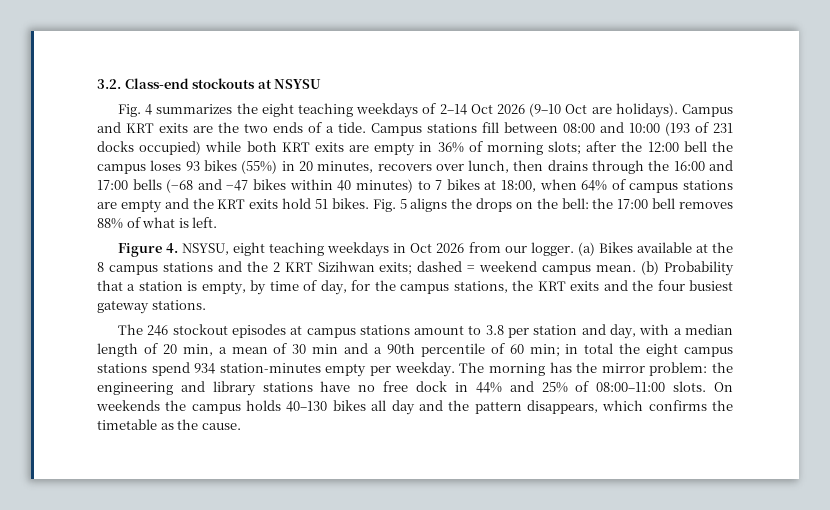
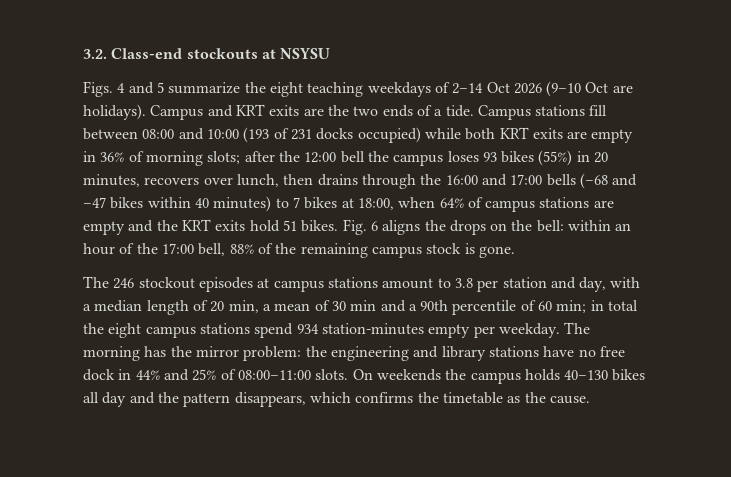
- Fig. 4 summarizes the eight teaching weekdays of 2–14 Oct 2026 (9–10 Oct are holidays).
+ Figs. 4 and 5 summarize the eight teaching weekdays of 2–14 Oct 2026 (9–10 Oct are holidays).
- Fig. 5 aligns the drops on the bell: the 17:00 bell removes 88% of what is left.
- Figure 4. NSYSU, eight teaching weekdays in Oct 2026 from our logger. (a) Bikes available at the 8 campus stations and the 2 KRT Sizihwan exits; dashed = weekend campus mean. (b) Probability that a station is empty, by time of day, for the campus stations, the KRT exits and the four busiest gateway stations.
+ Fig. 6 aligns the drops on the bell: within an hour of the 17:00 bell, 88% of the remaining campus stock is gone.

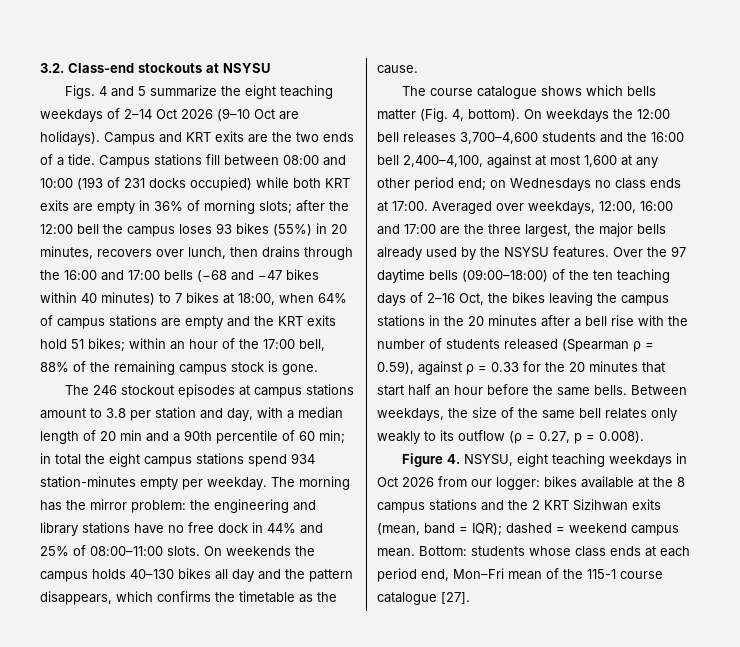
- after the 12:00 bell the campus loses 93 bikes (55%) in 20 minutes, recovers over lunch, then drains through the 16:00 and 17:00 bells (−68 and −47 bikes within 40 minutes) to 7 bikes at 18:00, when 64% of campus stations are empty and the KRT exits hold 51 bikes. Fig. 6 aligns the drops on the bell:
+ after the 12:00 bell the campus loses 93 bikes (55%) in 20 minutes, recovers over lunch, then drains through the 16:00 and 17:00 bells (−68 and −47 bikes within 40 minutes) to 7 bikes at 18:00, when 64% of campus stations are empty and the KRT exits hold 51 bikes;
- The 246 stockout episodes at campus stations amount to 3.8 per station and day, with a median length of 20 min, a mean of 30 min and a 90th percentile of 60 min; in total the eight campus stations spend 934 station-minutes empty per weekday.
+ The 246 stockout episodes at campus stations amount to 3.8 per station and day, with a median length of 20 min and a 90th percentile of 60 min; in total the eight campus stations spend 934 station-minutes empty per weekday.
+ The course catalogue shows which bells matter (Fig. 4, bottom). On weekdays the 12:00 bell releases 3,700–4,600 students and the 16:00 bell 2,400–4,100, against at most 1,600 at any other period end; on Wednesdays no class ends at 17:00. Averaged over weekdays, 12:00, 16:00 and 17:00 are the three largest, the major bells already used by the NSYSU features. Over the 97 daytime bells (09:00–18:00) of the ten teaching days of 2–16 Oct, the bikes leaving the campus stations in the 20 minutes after a bell rise with the number of students released (Spearman ρ = 0.59), against ρ = 0.33 for the 20 minutes that start half an hour before the same bells. Between weekdays, the size of the same bell relates only weakly to its outflow (ρ = 0.27, p = 0.008).
+ Figure 4. NSYSU, eight teaching weekdays in Oct 2026 from our logger: bikes available at the 8 campus stations and the 2 KRT Sizihwan exits (mean, band = IQR); dashed = weekend campus mean. Bottom: students whose class ends at each period end, Mon–Fri mean of the 115-1 course catalogue [27].

